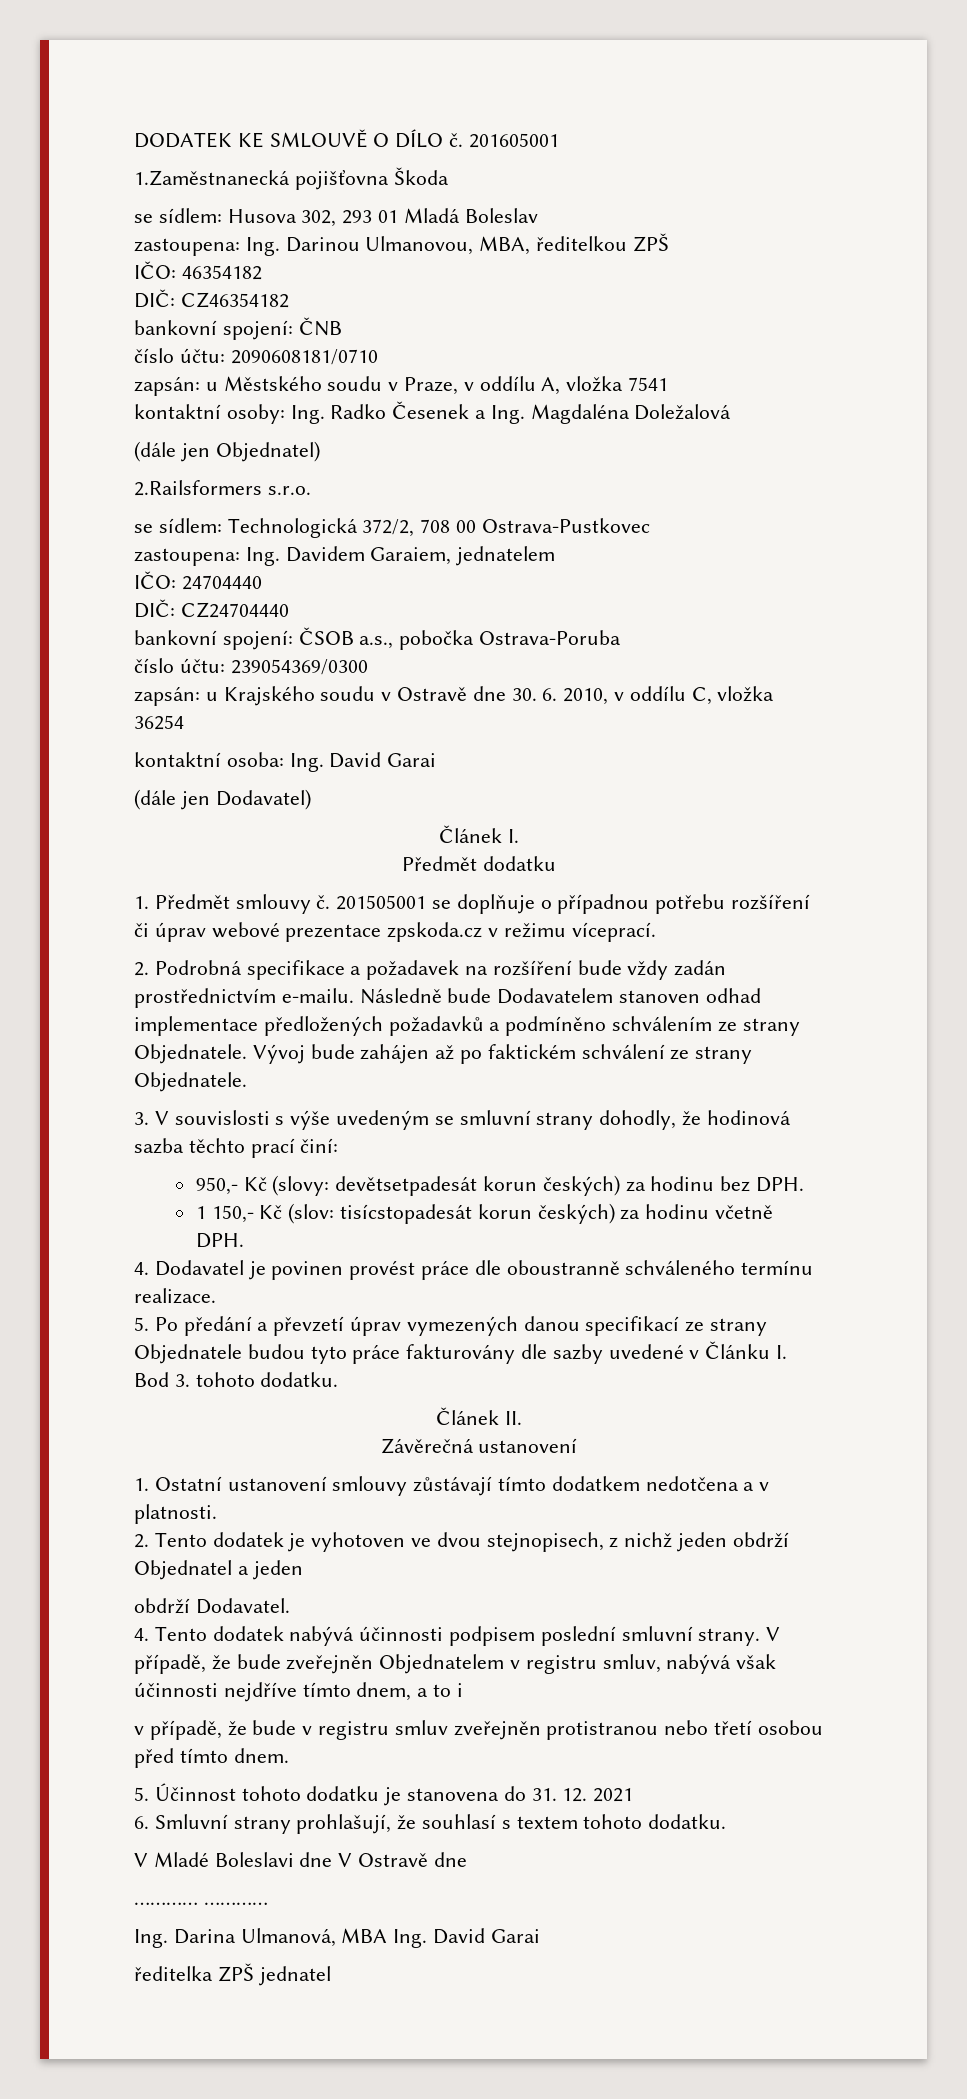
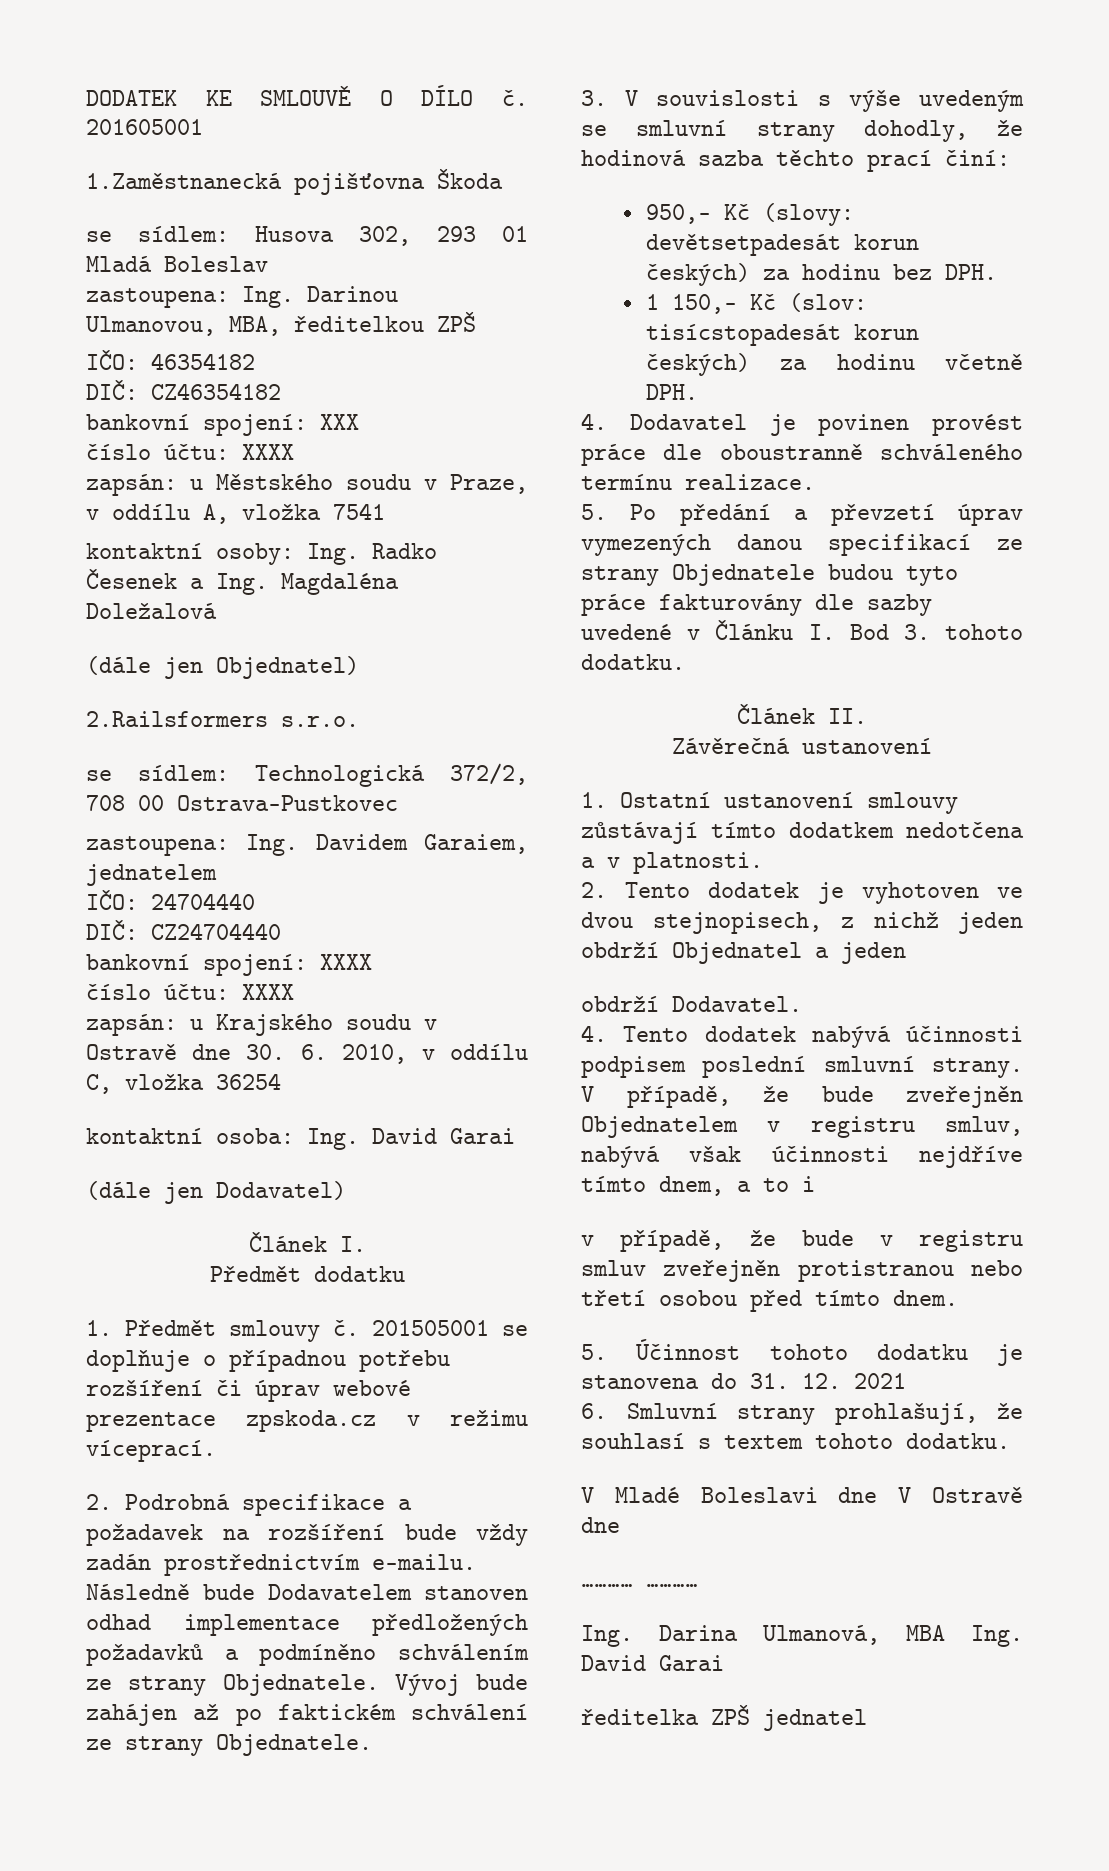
- bankovní spojení: ČNB
- číslo účtu: 2090608181/0710
+ bankovní spojení: XXX
+ číslo účtu: XXXX
- bankovní spojení: ČSOB a.s., pobočka Ostrava-Poruba
- číslo účtu: 239054369/0300
+ bankovní spojení: XXXX
+ číslo účtu: XXXX

